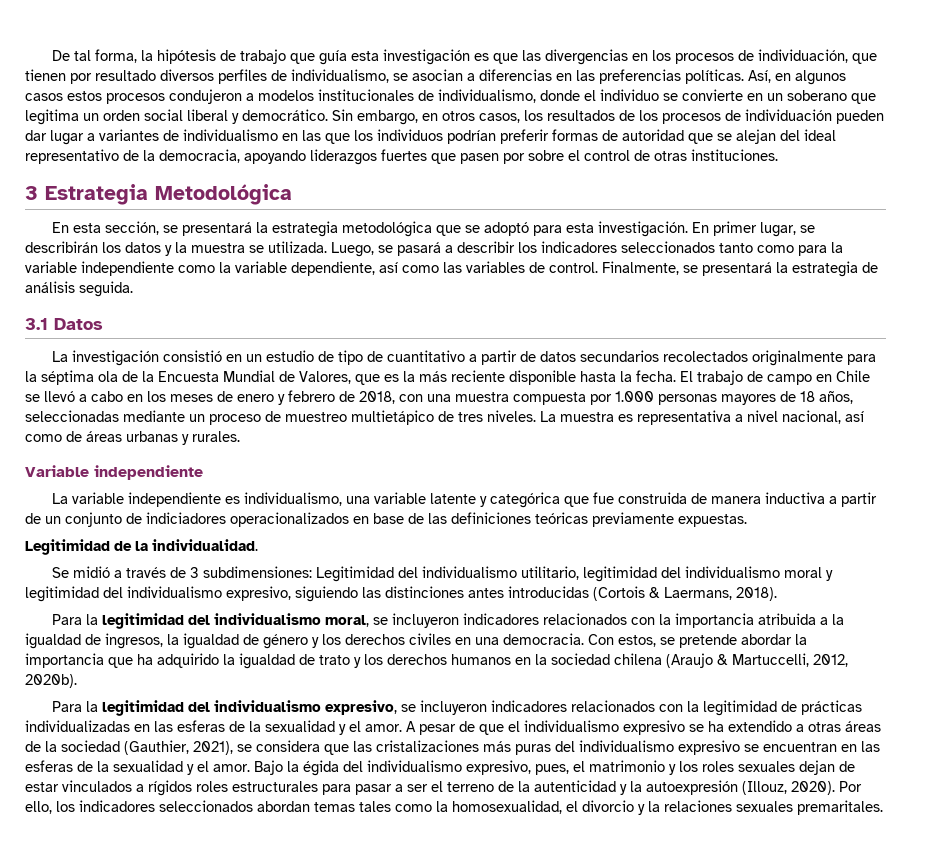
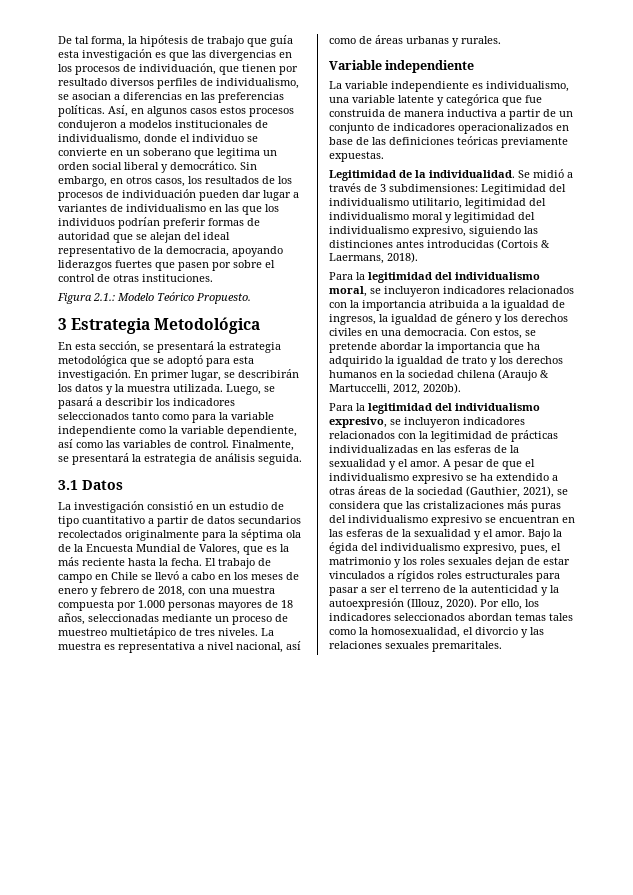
+ Figura 2.1.: Modelo Teórico Propuesto.
- En primer lugar, se describirán los datos y la muestra se utilizada.
+ En primer lugar, se describirán los datos y la muestra utilizada.
- La investigación consistió en un estudio de tipo de cuantitativo a partir de datos secundarios recolectados originalmente para la séptima ola de la Encuesta Mundial de Valores, que es la más reciente disponible hasta la fecha.
+ La investigación consistió en un estudio de tipo cuantitativo a partir de datos secundarios recolectados originalmente para la séptima ola de la Encuesta Mundial de Valores, que es la más reciente hasta la fecha.
- La variable independiente es individualismo, una variable latente y categórica que fue construida de manera inductiva a partir de un conjunto de indiciadores operacionalizados en base de las definiciones teóricas previamente expuestas.
+ La variable independiente es individualismo, una variable latente y categórica que fue construida de manera inductiva a partir de un conjunto de indicadores operacionalizados en base de las definiciones teóricas previamente expuestas.
- Legitimidad de la individualidad.
- Se midió a través de 3 subdimensiones: Legitimidad del individualismo utilitario, legitimidad del individualismo moral y legitimidad del individualismo expresivo, siguiendo las distinciones antes introducidas (Cortois & Laermans, 2018).
+ Legitimidad de la individualidad. Se midió a través de 3 subdimensiones: Legitimidad del individualismo utilitario, legitimidad del individualismo moral y legitimidad del individualismo expresivo, siguiendo las distinciones antes introducidas (Cortois & Laermans, 2018).
- Por ello, los indicadores seleccionados abordan temas tales como la homosexualidad, el divorcio y la relaciones sexuales premaritales.
+ Por ello, los indicadores seleccionados abordan temas tales como la homosexualidad, el divorcio y las relaciones sexuales premaritales.

